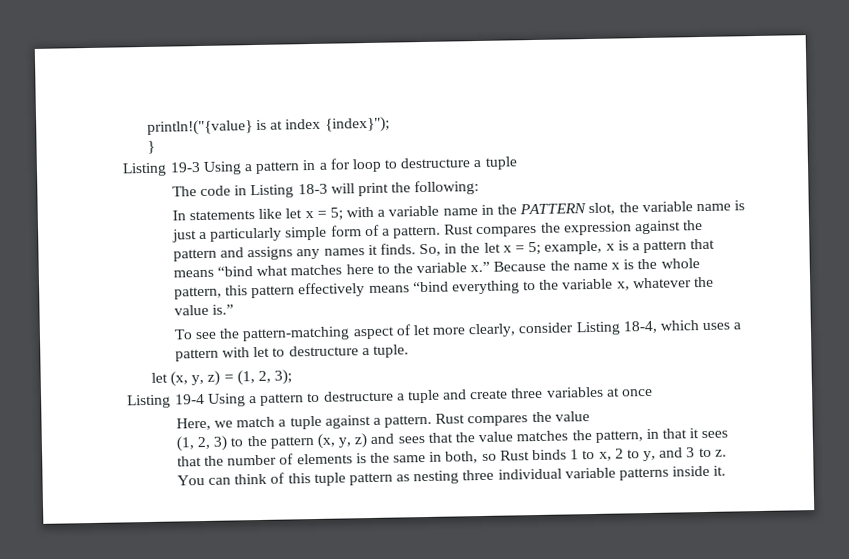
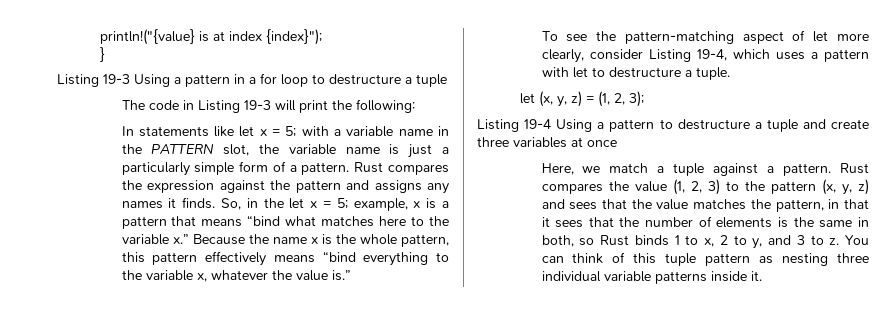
- The code in Listing 18-3 will print the following:
+ The code in Listing 19-3 will print the following:
- To see the pattern-matching aspect of let more clearly, consider Listing 18-4, which uses a pattern with let to destructure a tuple.
+ To see the pattern-matching aspect of let more clearly, consider Listing 19-4, which uses a pattern with let to destructure a tuple.
- Rust compares the value
- (1, 2, 3) to the pattern (x, y, z) and sees that the value matches the pattern, in that it sees that the number of elements is the same in both, so Rust binds 1 to x, 2 to y, and 3 to z.
+ Rust compares the value (1, 2, 3) to the pattern (x, y, z) and sees that the value matches the pattern, in that it sees that the number of elements is the same in both, so Rust binds 1 to x, 2 to y, and 3 to z.

